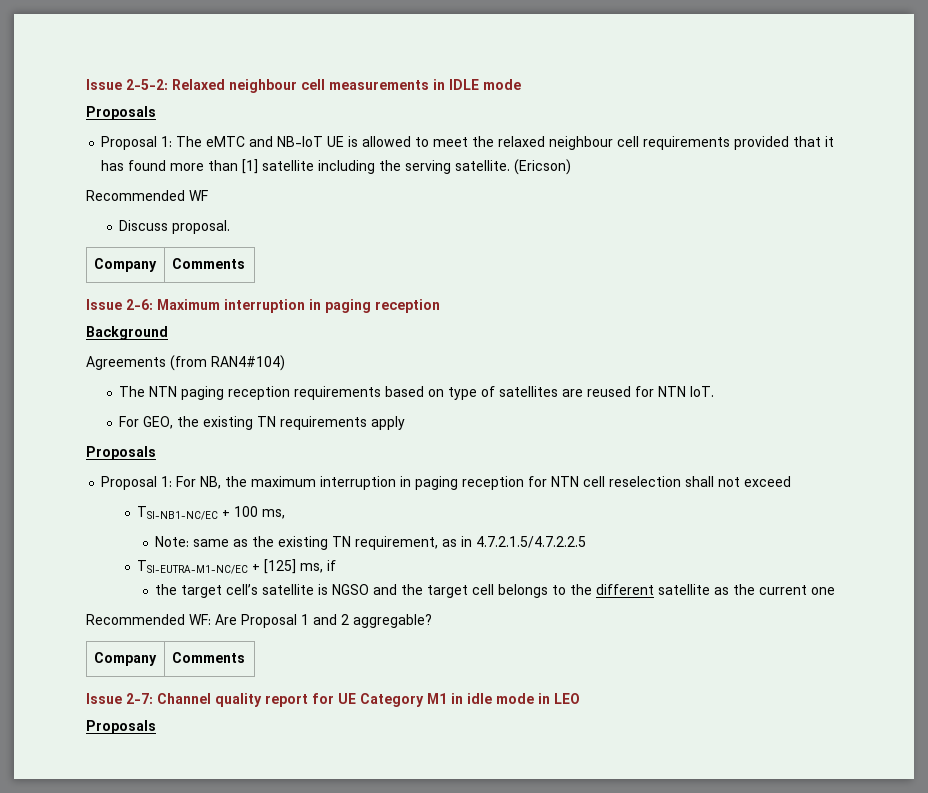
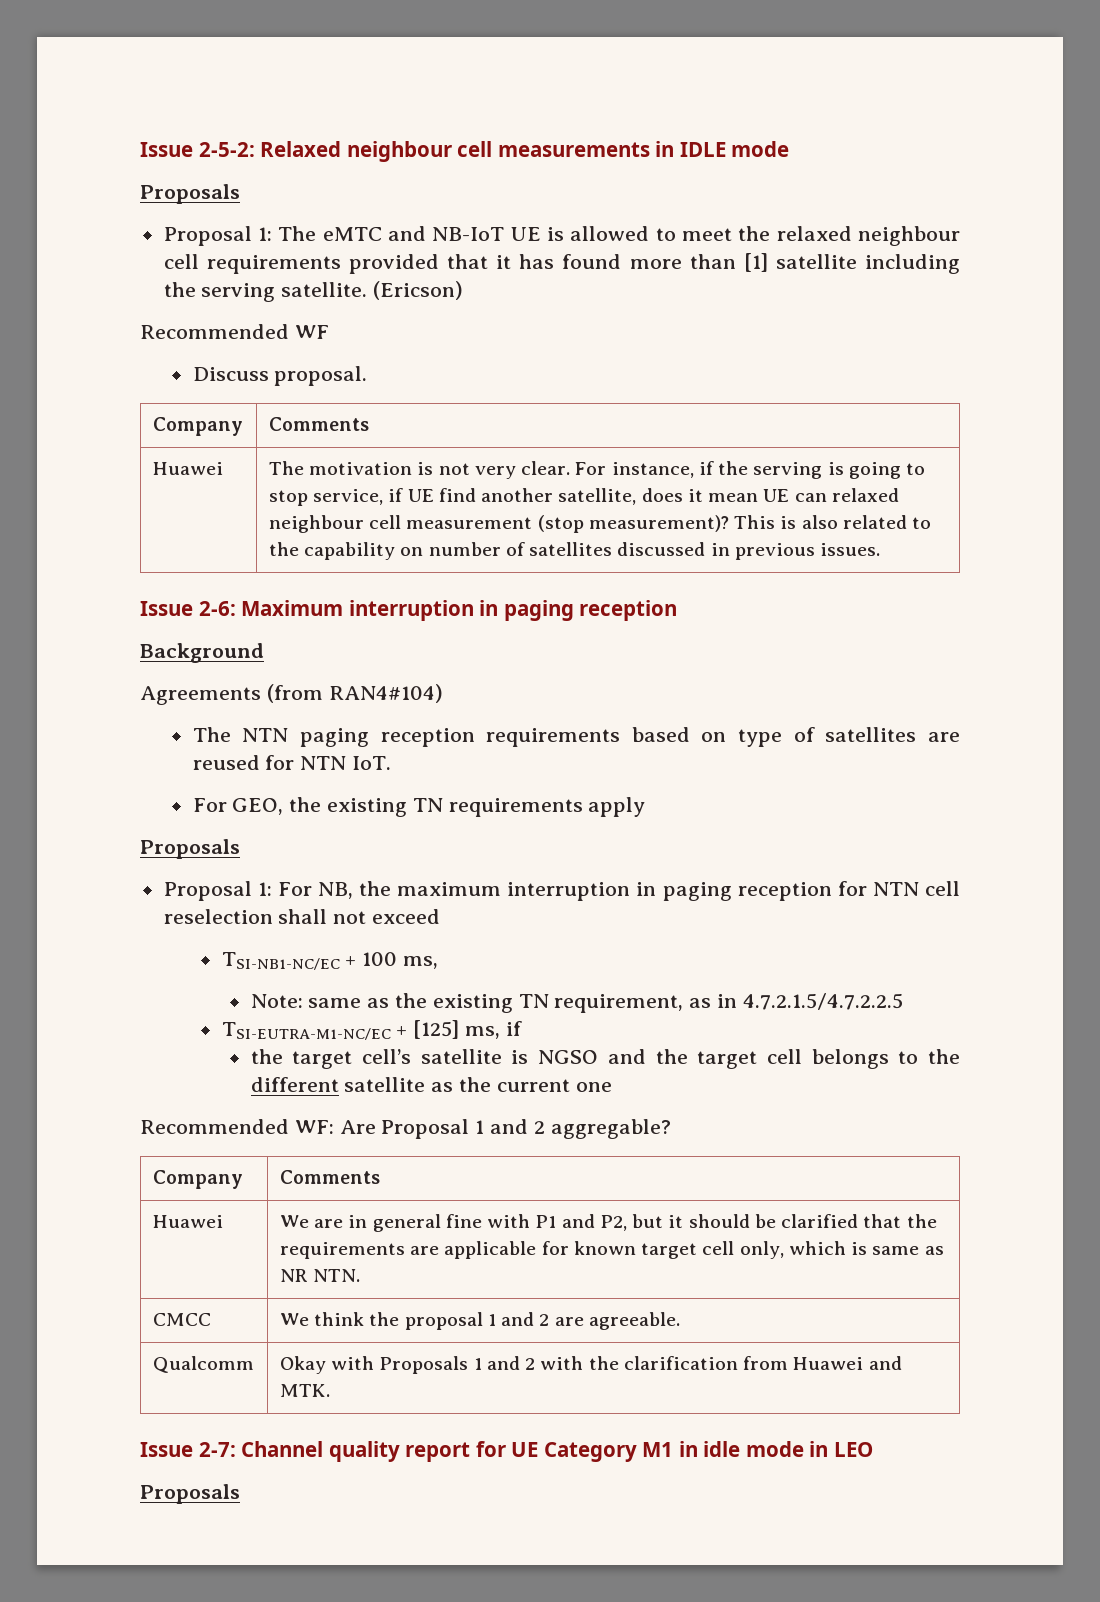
+ Huawei | The motivation is not very clear. For instance, if the serving is going to stop service, if UE find another satellite, does it mean UE can relaxed neighbour cell measurement (stop measurement)? This is also related to the capability on number of satellites discussed in previous issues.
+ Huawei | We are in general fine with P1 and P2, but it should be clarified that the requirements are applicable for known target cell only, which is same as NR NTN.
+ CMCC | We think the proposal 1 and 2 are agreeable.
+ Qualcomm | Okay with Proposals 1 and 2 with the clarification from Huawei and MTK.

